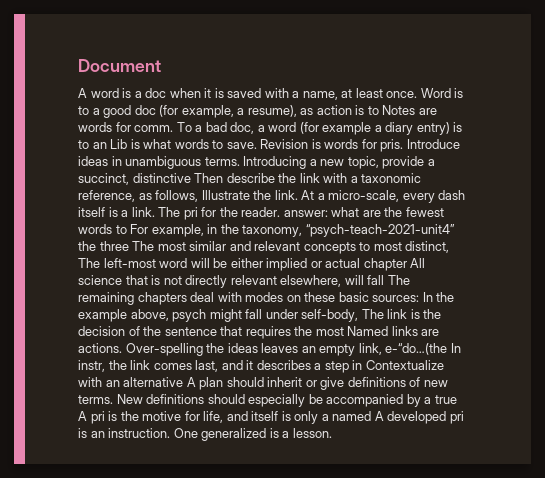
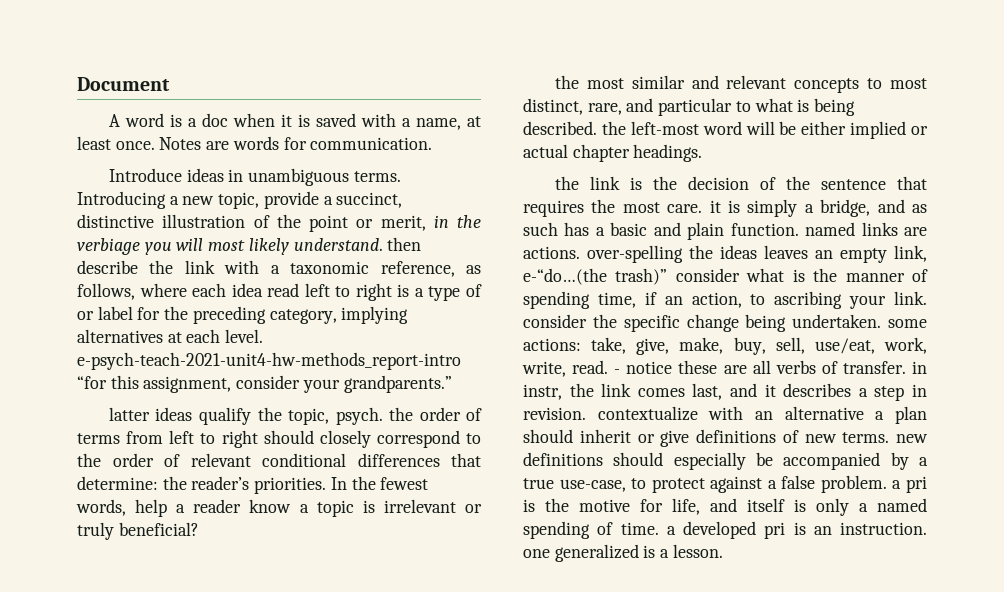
- Word is to a good doc (for example, a resume), as action is to Notes are words for comm. To a bad doc, a word (for example a diary entry) is to an Lib is what words to save. Revision is words for pris. Introduce ideas in unambiguous terms.
+ Notes are words for communication.
+ Introduce ideas in unambiguous terms.
- Introducing a new topic, provide a succinct, distinctive Then describe the link with a taxonomic reference, as follows, Illustrate the link. At a micro-scale, every dash itself is a link. The pri for the reader. answer: what are the fewest words to For example, in the taxonomy, “psych-teach-2021-unit4” the three The most similar and relevant concepts to most distinct, The left-most word will be either implied or actual chapter All science that is not directly relevant elsewhere, will fall The remaining chapters deal with modes on these basic sources: In the example above, psych might fall under self-body, The link is the decision of the sentence that requires the most Named links are actions. Over-spelling the ideas leaves an empty link, e-“do…(the In instr, the link comes last, and it describes a step in Contextualize with an alternative A plan should inherit or give definitions of new terms. New definitions should especially be accompanied by a true A pri is the motive for life, and itself is only a named A developed pri is an instruction. One generalized is a lesson.
+ Introducing a new topic, provide a succinct, distinctive illustration of the point or merit, in the verbiage you will most likely understand. then describe the link with a taxonomic reference, as follows, where each idea read left to right is a type of or label for the preceding category, implying alternatives at each level. e-psych-teach-2021-unit4-hw-methods_report-intro “for this assignment, consider your grandparents.”
+ latter ideas qualify the topic, psych. the order of terms from left to right should closely correspond to the order of relevant conditional differences that determine: the reader’s priorities. In the fewest words, help a reader know a topic is irrelevant or truly beneficial?
+ the most similar and relevant concepts to most distinct, rare, and particular to what is being described. the left-most word will be either implied or actual chapter headings.
+ the link is the decision of the sentence that requires the most care. it is simply a bridge, and as such has a basic and plain function. named links are actions. over-spelling the ideas leaves an empty link, e-“do…(the trash)” consider what is the manner of spending time, if an action, to ascribing your link. consider the specific change being undertaken. some actions: take, give, make, buy, sell, use/eat, work, write, read. - notice these are all verbs of transfer. in instr, the link comes last, and it describes a step in revision. contextualize with an alternative a plan should inherit or give definitions of new terms. new definitions should especially be accompanied by a true use-case, to protect against a false problem. a pri is the motive for life, and itself is only a named spending of time. a developed pri is an instruction. one generalized is a lesson.

